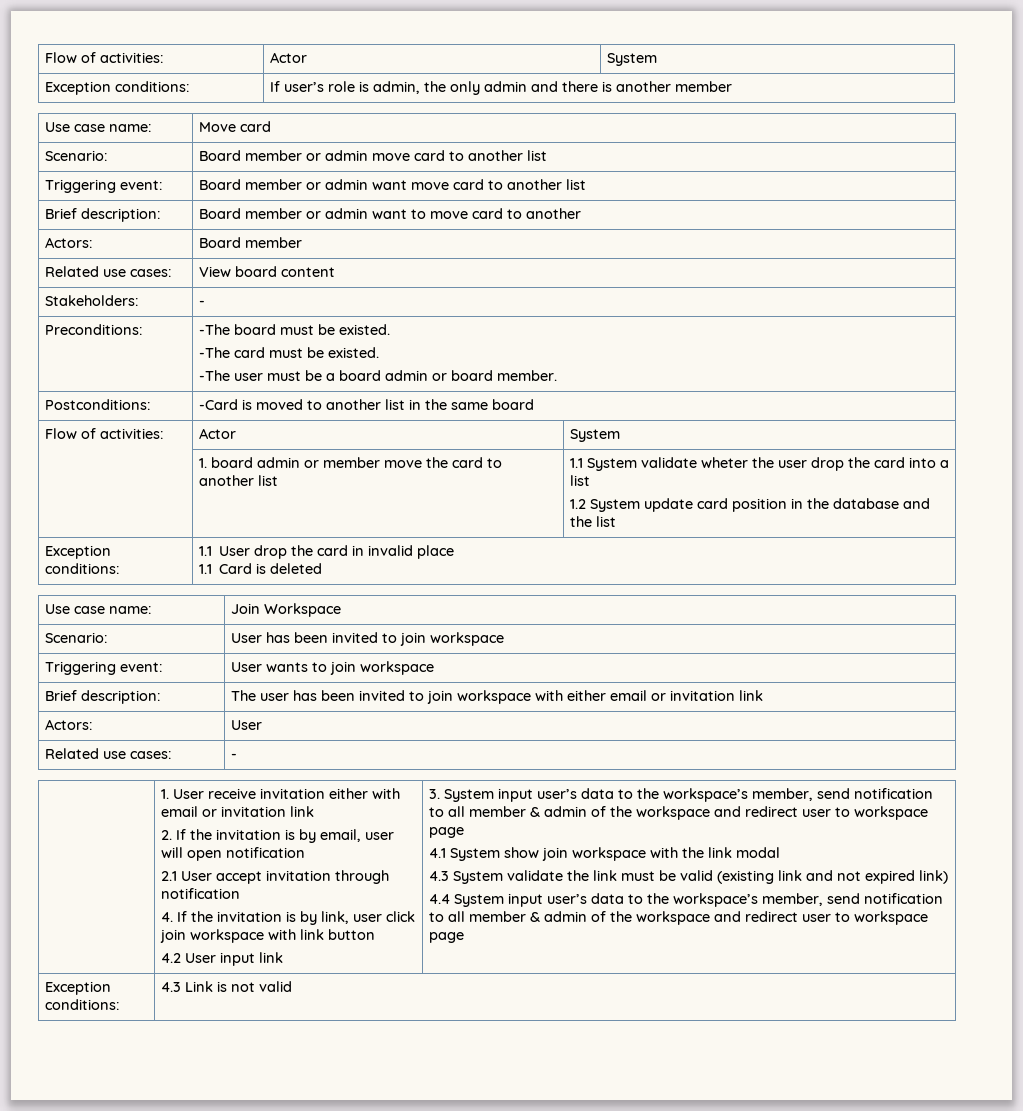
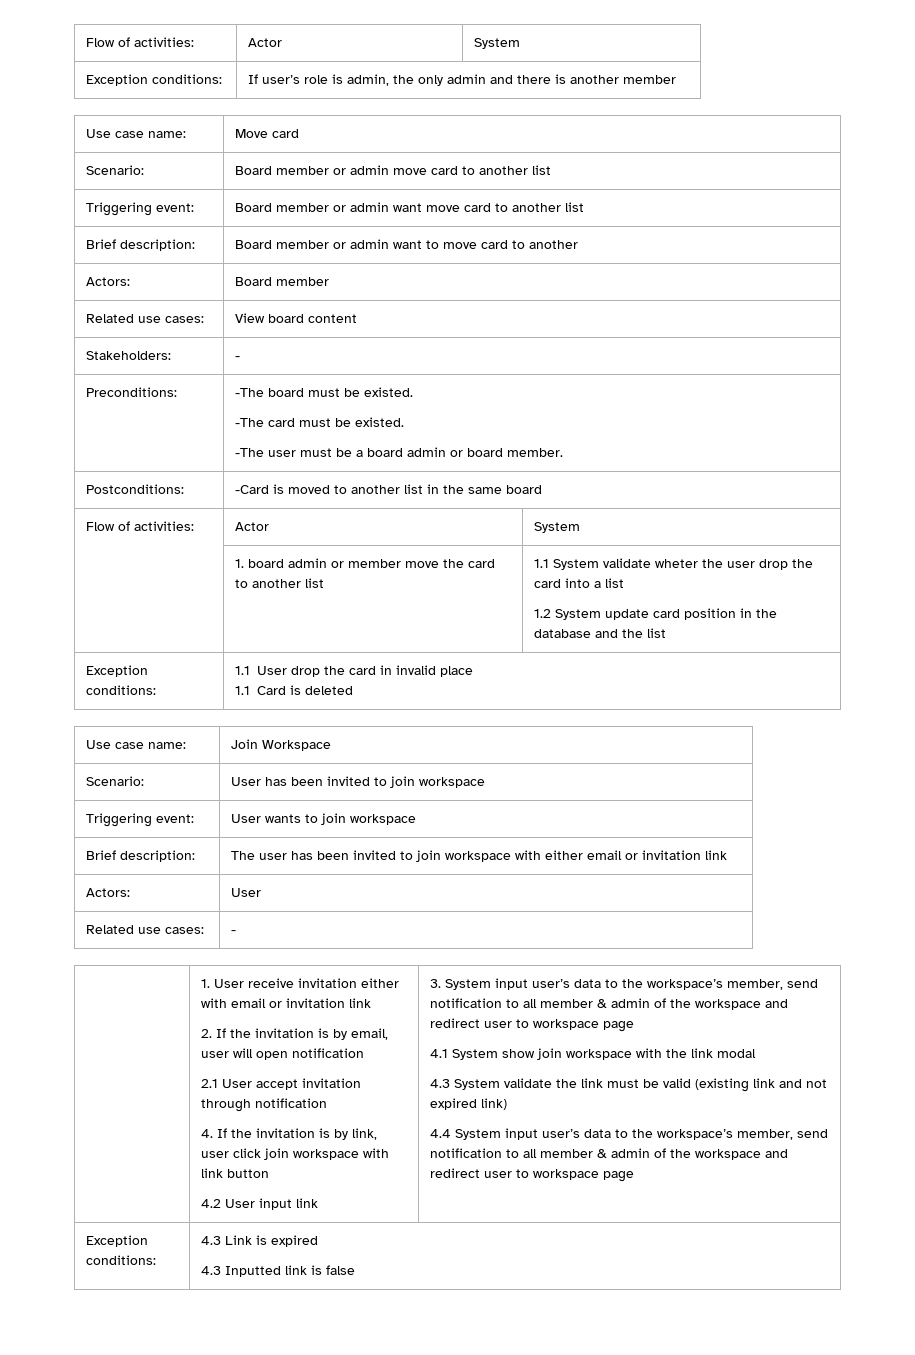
- Exception conditions: | 4.3 Link is not valid
+ Exception conditions: | 4.3 Link is expired
+ 4.3 Inputted link is false

